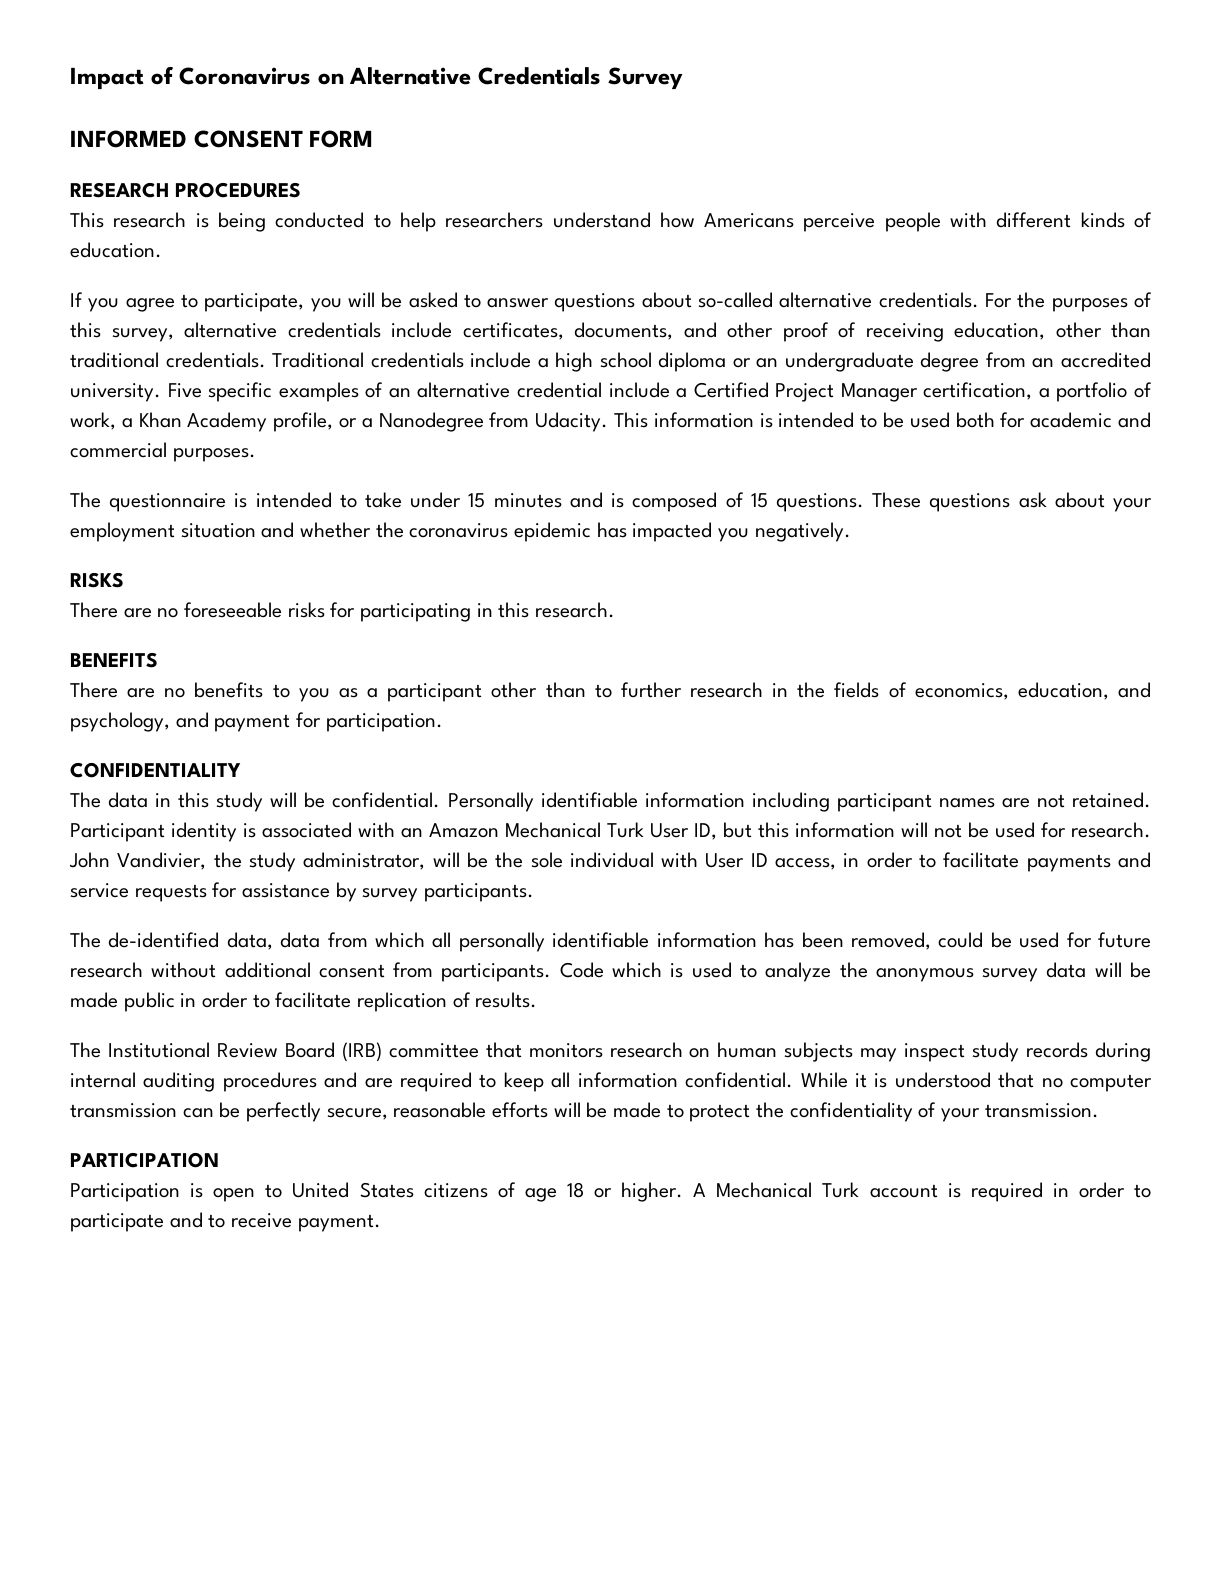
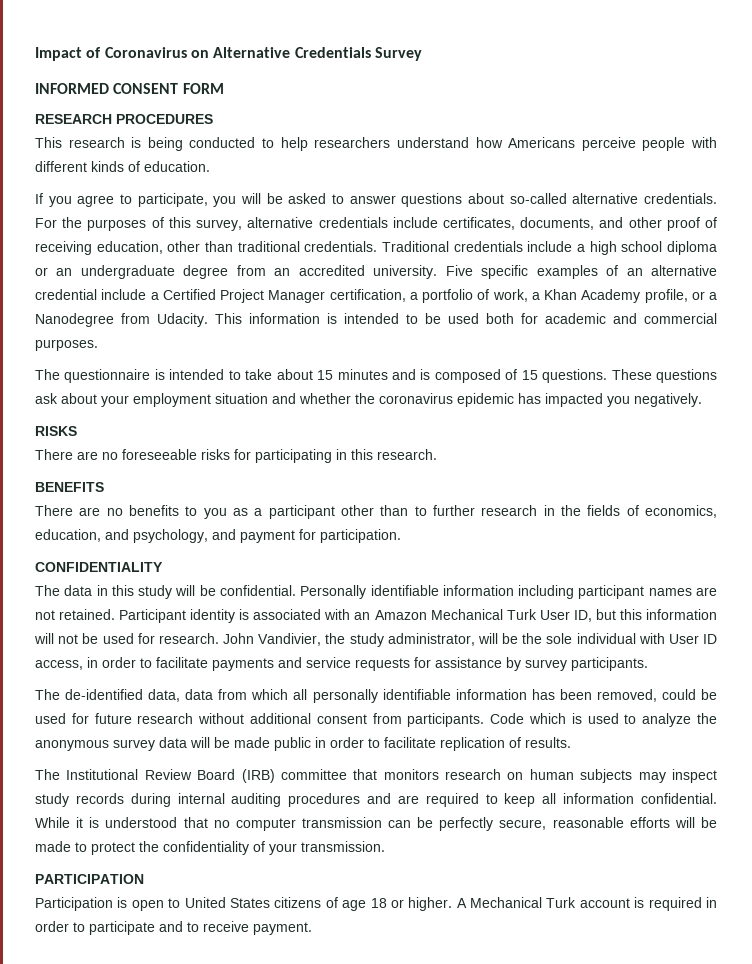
- The questionnaire is intended to take under 15 minutes and is composed of 15 questions.
+ The questionnaire is intended to take about 15 minutes and is composed of 15 questions.

